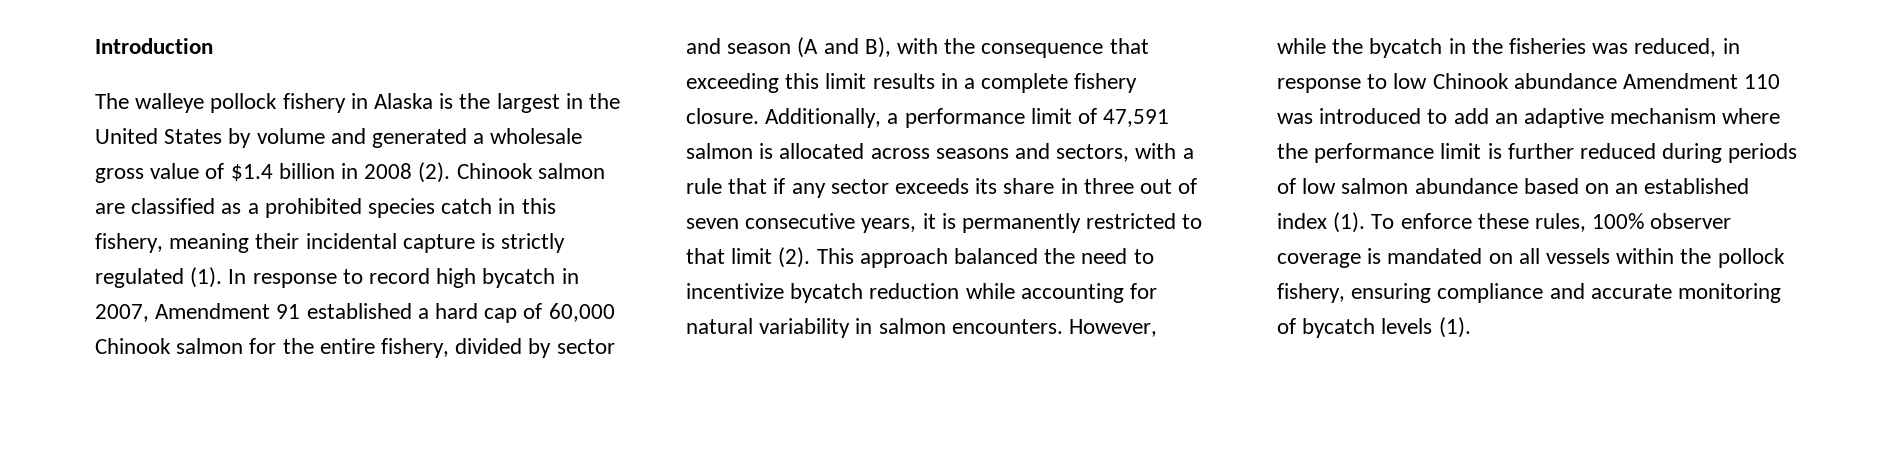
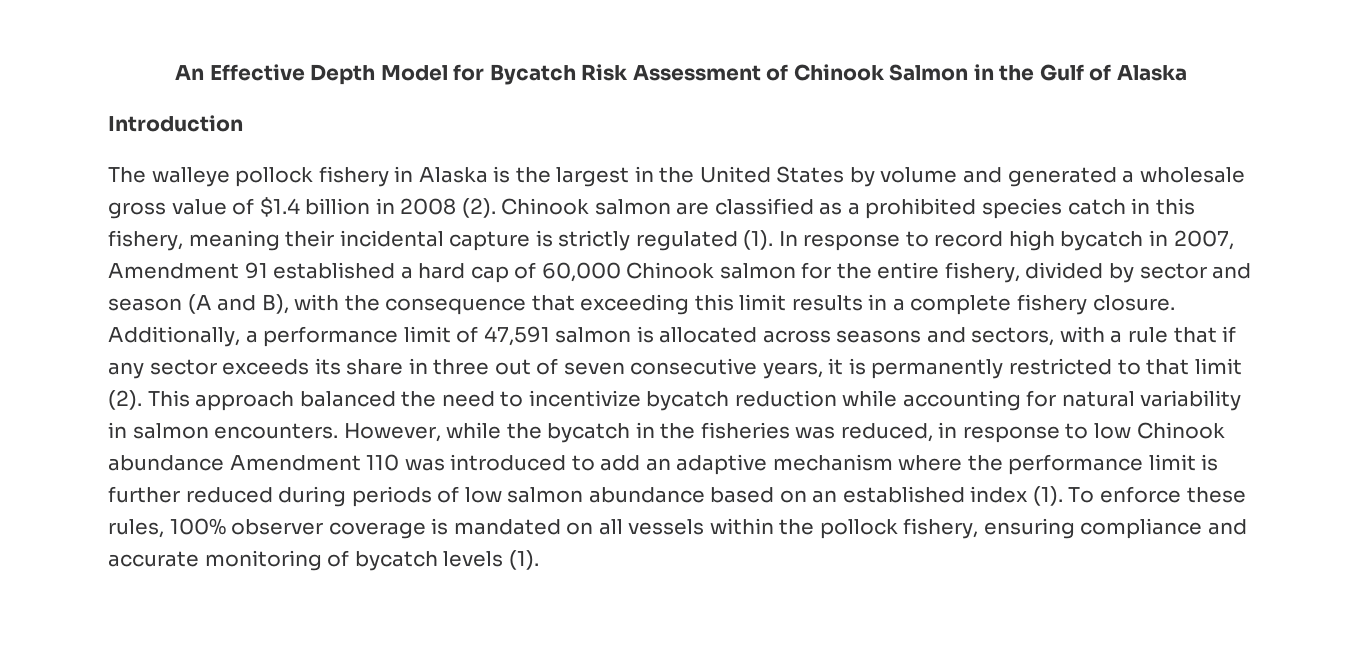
+ An Effective Depth Model for Bycatch Risk Assessment of Chinook Salmon in the Gulf of Alaska

